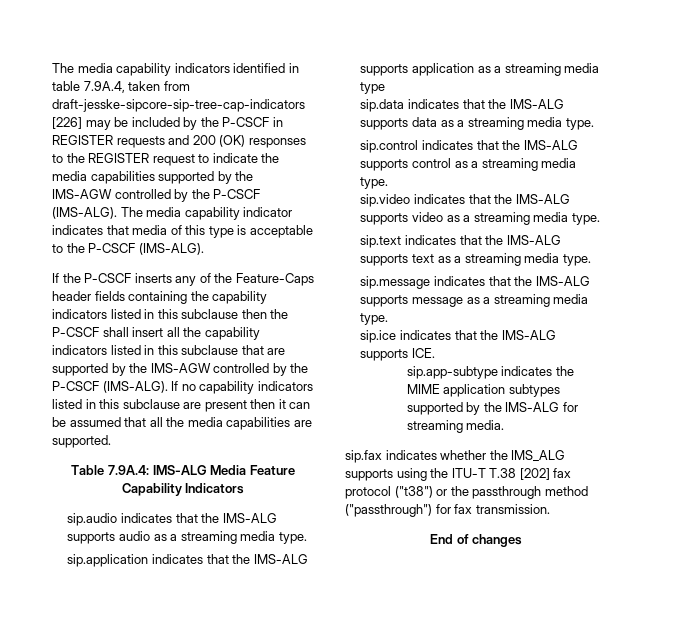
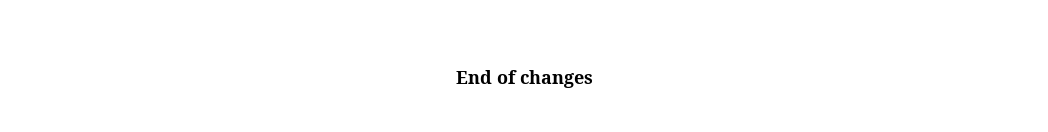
- The media capability indicators identified in table 7.9A.4, taken from draft-jesske-sipcore-sip-tree-cap-indicators [226] may be included by the P-CSCF in REGISTER requests and 200 (OK) responses to the REGISTER request to indicate the media capabilities supported by the IMS-AGW controlled by the P-CSCF (IMS-ALG). The media capability indicator indicates that media of this type is acceptable to the P-CSCF (IMS-ALG).
- If the P-CSCF inserts any of the Feature-Caps header fields containing the capability indicators listed in this subclause then the P-CSCF shall insert all the capability indicators listed in this subclause that are supported by the IMS-AGW controlled by the P-CSCF (IMS-ALG). If no capability indicators listed in this subclause are present then it can be assumed that all the media capabilities are supported.
- Table 7.9A.4: IMS-ALG Media Feature Capability Indicators
- sip.audio indicates that the IMS-ALG supports audio as a streaming media type.
- sip.application indicates that the IMS-ALG supports application as a streaming media type
- sip.data indicates that the IMS-ALG supports data as a streaming media type.
- sip.control indicates that the IMS-ALG supports control as a streaming media type.
- sip.video indicates that the IMS-ALG supports video as a streaming media type.
- sip.text indicates that the IMS-ALG supports text as a streaming media type.
- sip.message indicates that the IMS-ALG supports message as a streaming media type.
- sip.ice indicates that the IMS-ALG supports ICE.
- sip.app-subtype indicates the MIME application subtypes supported by the IMS-ALG for streaming media.
- sip.fax indicates whether the IMS_ALG supports using the ITU-T T.38 [202] fax protocol ("t38") or the passthrough method ("passthrough") for fax transmission.

